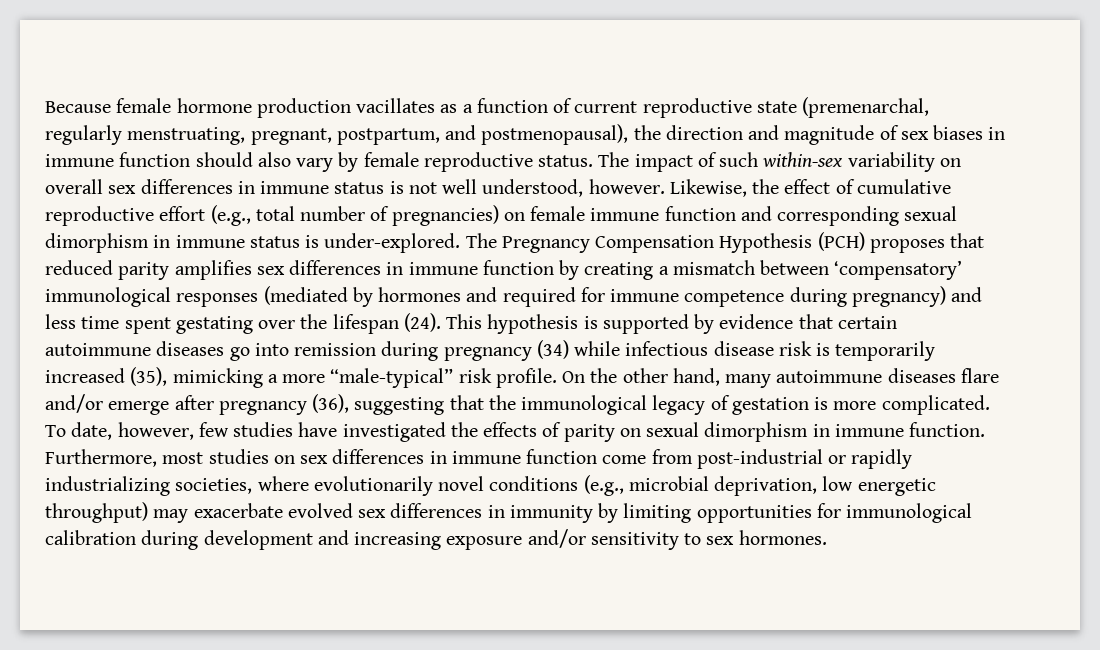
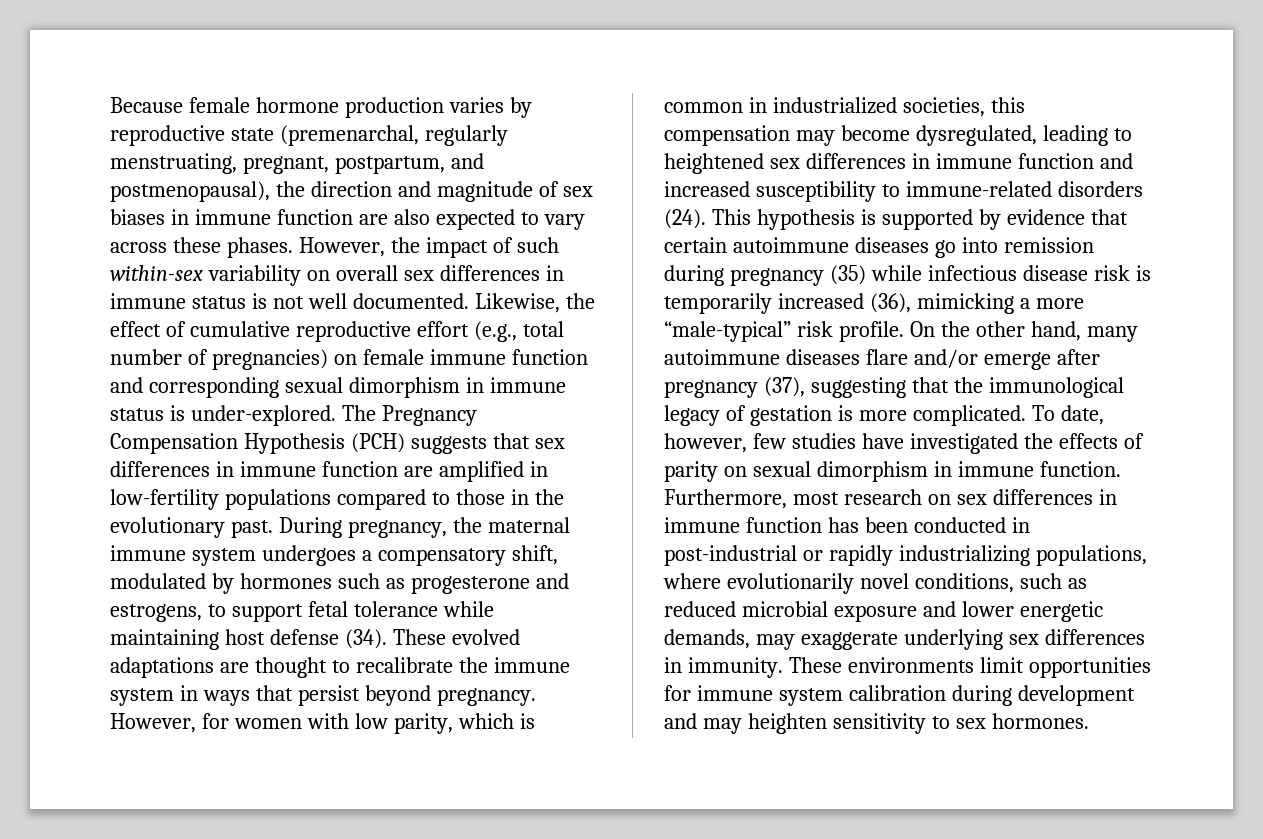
- Because female hormone production vacillates as a function of current reproductive state (premenarchal, regularly menstruating, pregnant, postpartum, and postmenopausal), the direction and magnitude of sex biases in immune function should also vary by female reproductive status. The impact of such within-sex variability on overall sex differences in immune status is not well understood, however.
+ Because female hormone production varies by reproductive state (premenarchal, regularly menstruating, pregnant, postpartum, and postmenopausal), the direction and magnitude of sex biases in immune function are also expected to vary across these phases. However, the impact of such within-sex variability on overall sex differences in immune status is not well documented.
- The Pregnancy Compensation Hypothesis (PCH) proposes that reduced parity amplifies sex differences in immune function by creating a mismatch between ‘compensatory’ immunological responses (mediated by hormones and required for immune competence during pregnancy) and less time spent gestating over the lifespan (24).
+ The Pregnancy Compensation Hypothesis (PCH) suggests that sex differences in immune function are amplified in low-fertility populations compared to those in the evolutionary past. During pregnancy, the maternal immune system undergoes a compensatory shift, modulated by hormones such as progesterone and estrogens, to support fetal tolerance while maintaining host defense (34). These evolved adaptations are thought to recalibrate the immune system in ways that persist beyond pregnancy. However, for women with low parity, which is common in industrialized societies, this compensation may become dysregulated, leading to heightened sex differences in immune function and increased susceptibility to immune-related disorders (24).
- This hypothesis is supported by evidence that certain autoimmune diseases go into remission during pregnancy (34) while infectious disease risk is temporarily increased (35), mimicking a more “male-typical” risk profile.
+ This hypothesis is supported by evidence that certain autoimmune diseases go into remission during pregnancy (35) while infectious disease risk is temporarily increased (36), mimicking a more “male-typical” risk profile.
- On the other hand, many autoimmune diseases flare and/or emerge after pregnancy (36), suggesting that the immunological legacy of gestation is more complicated.
+ On the other hand, many autoimmune diseases flare and/or emerge after pregnancy (37), suggesting that the immunological legacy of gestation is more complicated.
- Furthermore, most studies on sex differences in immune function come from post-industrial or rapidly industrializing societies, where evolutionarily novel conditions (e.g., microbial deprivation, low energetic throughput) may exacerbate evolved sex differences in immunity by limiting opportunities for immunological calibration during development and increasing exposure and/or sensitivity to sex hormones.
+ Furthermore, most research on sex differences in immune function has been conducted in post-industrial or rapidly industrializing populations, where evolutionarily novel conditions, such as reduced microbial exposure and lower energetic demands, may exaggerate underlying sex differences in immunity. These environments limit opportunities for immune system calibration during development and may heighten sensitivity to sex hormones.

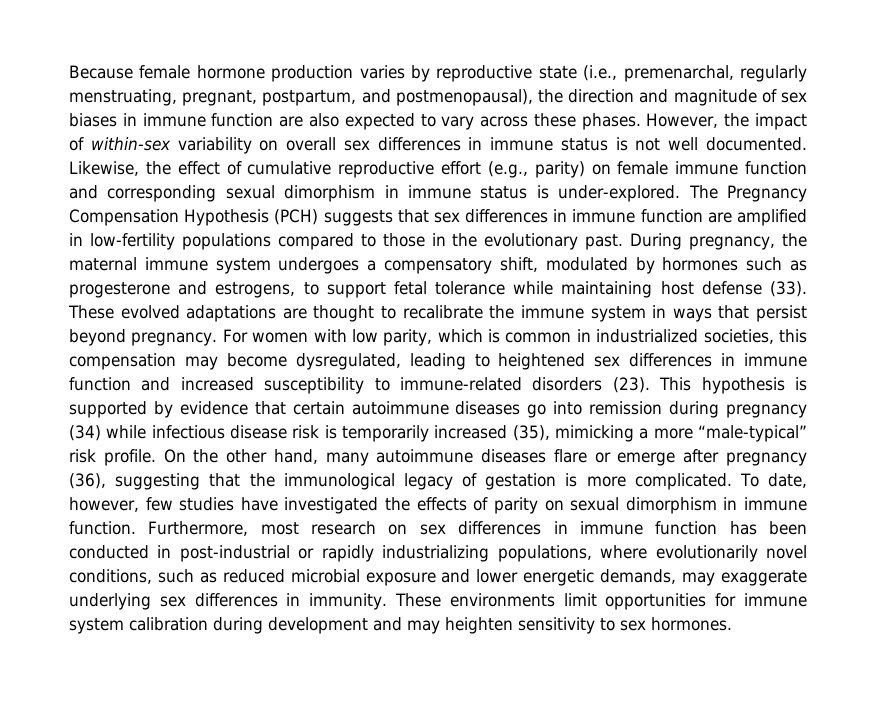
- Because female hormone production varies by reproductive state (premenarchal, regularly menstruating, pregnant, postpartum, and postmenopausal), the direction and magnitude of sex biases in immune function are also expected to vary across these phases.
+ Because female hormone production varies by reproductive state (i.e., premenarchal, regularly menstruating, pregnant, postpartum, and postmenopausal), the direction and magnitude of sex biases in immune function are also expected to vary across these phases.
- However, the impact of such within-sex variability on overall sex differences in immune status is not well documented.
+ However, the impact of within-sex variability on overall sex differences in immune status is not well documented.
- Likewise, the effect of cumulative reproductive effort (e.g., total number of pregnancies) on female immune function and corresponding sexual dimorphism in immune status is under-explored.
+ Likewise, the effect of cumulative reproductive effort (e.g., parity) on female immune function and corresponding sexual dimorphism in immune status is under-explored.
- During pregnancy, the maternal immune system undergoes a compensatory shift, modulated by hormones such as progesterone and estrogens, to support fetal tolerance while maintaining host defense (34).
+ During pregnancy, the maternal immune system undergoes a compensatory shift, modulated by hormones such as progesterone and estrogens, to support fetal tolerance while maintaining host defense (33).
- However, for women with low parity, which is common in industrialized societies, this compensation may become dysregulated, leading to heightened sex differences in immune function and increased susceptibility to immune-related disorders (24).
+ For women with low parity, which is common in industrialized societies, this compensation may become dysregulated, leading to heightened sex differences in immune function and increased susceptibility to immune-related disorders (23).
- This hypothesis is supported by evidence that certain autoimmune diseases go into remission during pregnancy (35) while infectious disease risk is temporarily increased (36), mimicking a more “male-typical” risk profile.
+ This hypothesis is supported by evidence that certain autoimmune diseases go into remission during pregnancy (34) while infectious disease risk is temporarily increased (35), mimicking a more “male-typical” risk profile.
- On the other hand, many autoimmune diseases flare and/or emerge after pregnancy (37), suggesting that the immunological legacy of gestation is more complicated.
+ On the other hand, many autoimmune diseases flare or emerge after pregnancy (36), suggesting that the immunological legacy of gestation is more complicated.

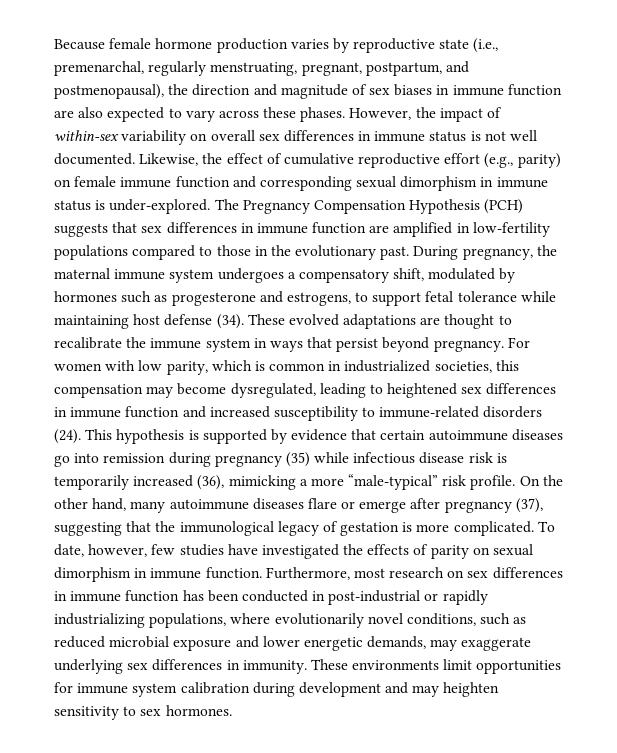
- During pregnancy, the maternal immune system undergoes a compensatory shift, modulated by hormones such as progesterone and estrogens, to support fetal tolerance while maintaining host defense (33).
+ During pregnancy, the maternal immune system undergoes a compensatory shift, modulated by hormones such as progesterone and estrogens, to support fetal tolerance while maintaining host defense (34).
- For women with low parity, which is common in industrialized societies, this compensation may become dysregulated, leading to heightened sex differences in immune function and increased susceptibility to immune-related disorders (23).
+ For women with low parity, which is common in industrialized societies, this compensation may become dysregulated, leading to heightened sex differences in immune function and increased susceptibility to immune-related disorders (24).
- This hypothesis is supported by evidence that certain autoimmune diseases go into remission during pregnancy (34) while infectious disease risk is temporarily increased (35), mimicking a more “male-typical” risk profile.
+ This hypothesis is supported by evidence that certain autoimmune diseases go into remission during pregnancy (35) while infectious disease risk is temporarily increased (36), mimicking a more “male-typical” risk profile.
- On the other hand, many autoimmune diseases flare or emerge after pregnancy (36), suggesting that the immunological legacy of gestation is more complicated.
+ On the other hand, many autoimmune diseases flare or emerge after pregnancy (37), suggesting that the immunological legacy of gestation is more complicated.

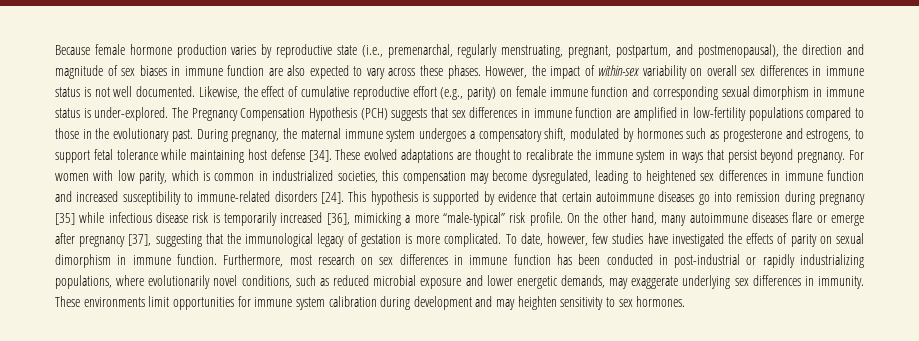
- During pregnancy, the maternal immune system undergoes a compensatory shift, modulated by hormones such as progesterone and estrogens, to support fetal tolerance while maintaining host defense (34).
+ During pregnancy, the maternal immune system undergoes a compensatory shift, modulated by hormones such as progesterone and estrogens, to support fetal tolerance while maintaining host defense [34].
- For women with low parity, which is common in industrialized societies, this compensation may become dysregulated, leading to heightened sex differences in immune function and increased susceptibility to immune-related disorders (24).
+ For women with low parity, which is common in industrialized societies, this compensation may become dysregulated, leading to heightened sex differences in immune function and increased susceptibility to immune-related disorders [24].
- This hypothesis is supported by evidence that certain autoimmune diseases go into remission during pregnancy (35) while infectious disease risk is temporarily increased (36), mimicking a more “male-typical” risk profile.
+ This hypothesis is supported by evidence that certain autoimmune diseases go into remission during pregnancy [35] while infectious disease risk is temporarily increased [36], mimicking a more “male-typical” risk profile.
- On the other hand, many autoimmune diseases flare or emerge after pregnancy (37), suggesting that the immunological legacy of gestation is more complicated.
+ On the other hand, many autoimmune diseases flare or emerge after pregnancy [37], suggesting that the immunological legacy of gestation is more complicated.

